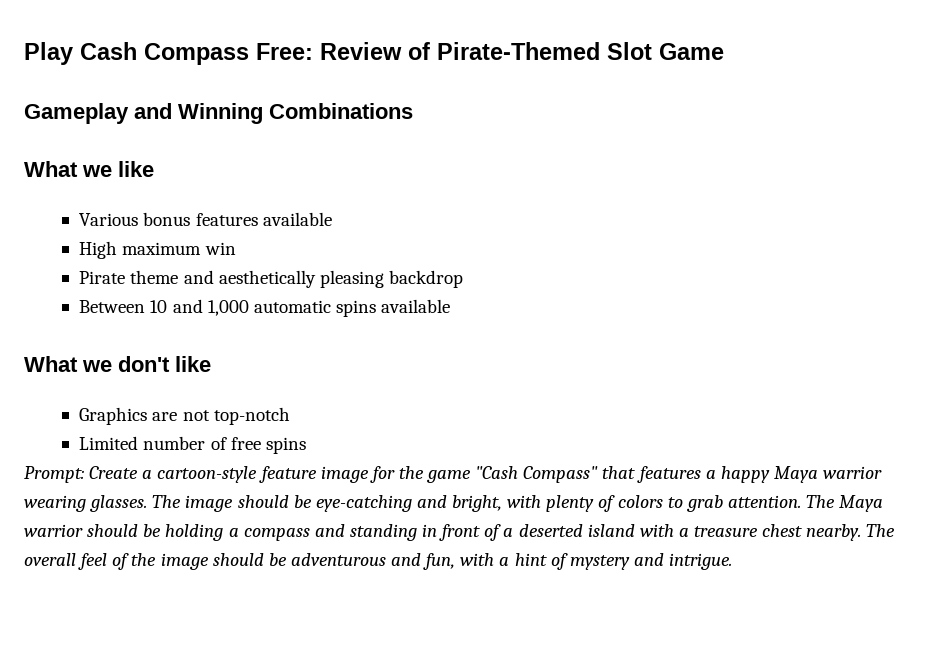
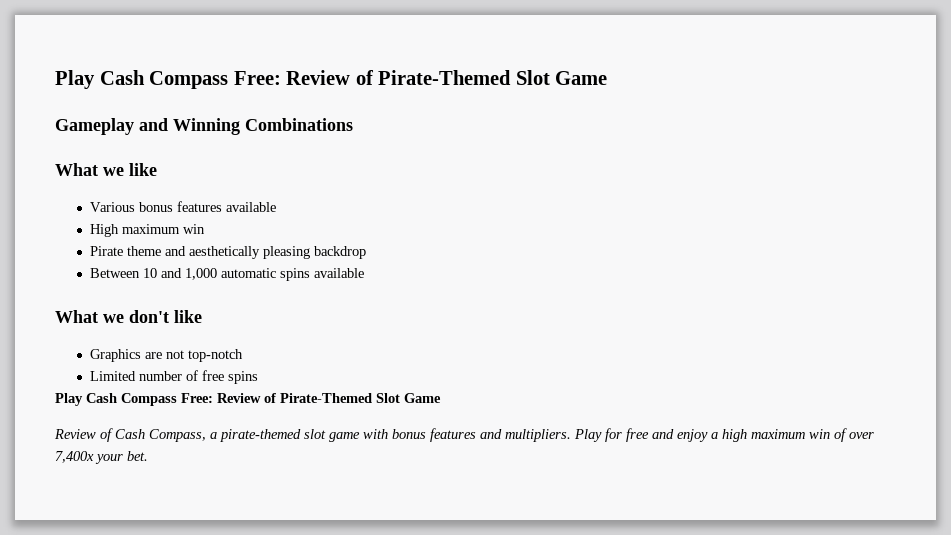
  Limited number of free spins
- Prompt: Create a cartoon-style feature image for the game "Cash Compass" that features a happy Maya warrior wearing glasses. The image should be eye-catching and bright, with plenty of colors to grab attention. The Maya warrior should be holding a compass and standing in front of a deserted island with a treasure chest nearby. The overall feel of the image should be adventurous and fun, with a hint of mystery and intrigue.
+ Play Cash Compass Free: Review of Pirate-Themed Slot Game
+ Review of Cash Compass, a pirate-themed slot game with bonus features and multipliers. Play for free and enjoy a high maximum win of over 7,400x your bet.

